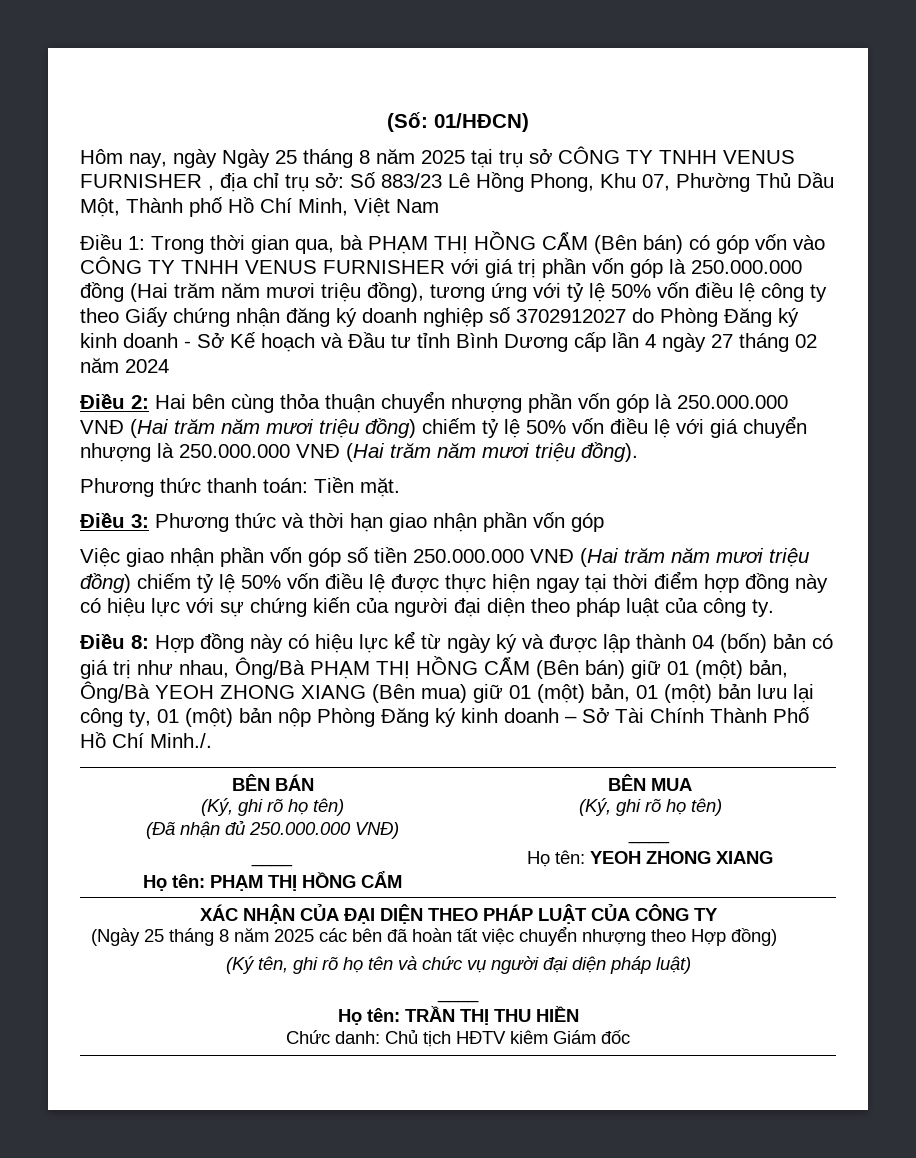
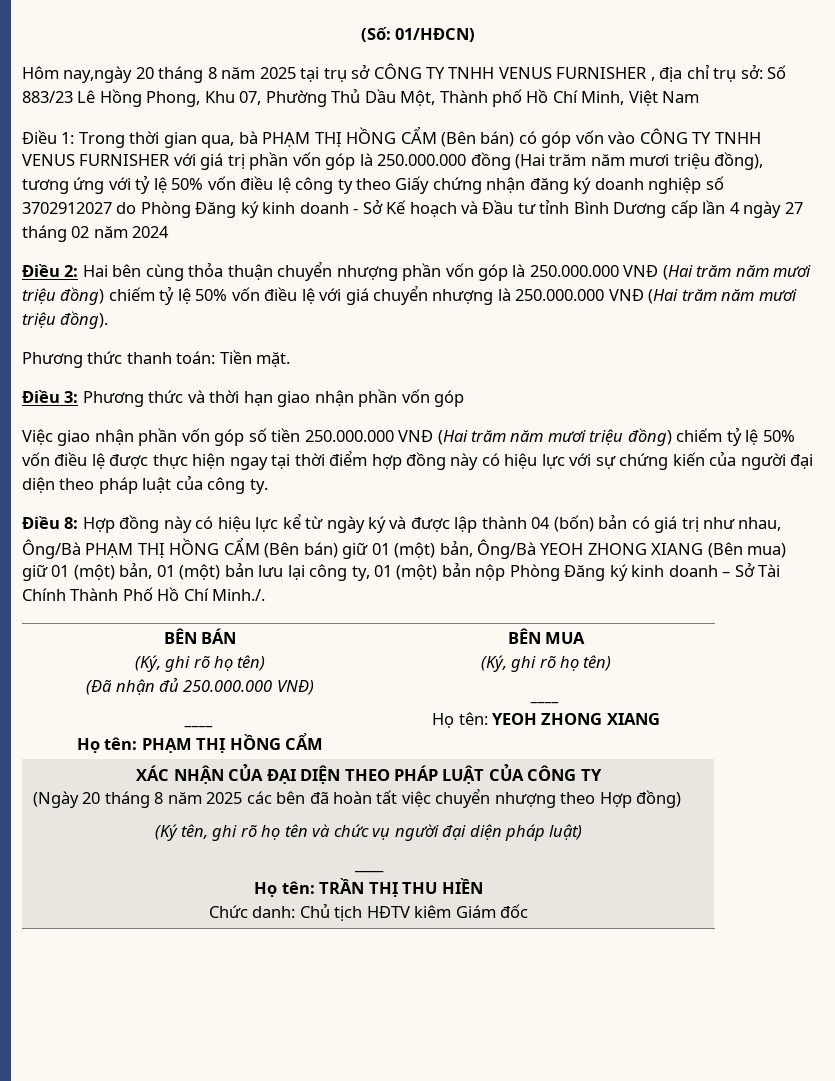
- Hôm nay, ngày Ngày 25 tháng 8 năm 2025 tại trụ sở CÔNG TY TNHH VENUS FURNISHER , địa chỉ trụ sở: Số 883/23 Lê Hồng Phong, Khu 07, Phường Thủ Dầu Một, Thành phố Hồ Chí Minh, Việt Nam
+ Hôm nay,ngày 20 tháng 8 năm 2025 tại trụ sở CÔNG TY TNHH VENUS FURNISHER , địa chỉ trụ sở: Số 883/23 Lê Hồng Phong, Khu 07, Phường Thủ Dầu Một, Thành phố Hồ Chí Minh, Việt Nam
- (Ngày 25 tháng 8 năm 2025 các bên đã hoàn tất việc chuyển nhượng theo Hợp đồng)
+ (Ngày 20 tháng 8 năm 2025 các bên đã hoàn tất việc chuyển nhượng theo Hợp đồng)

